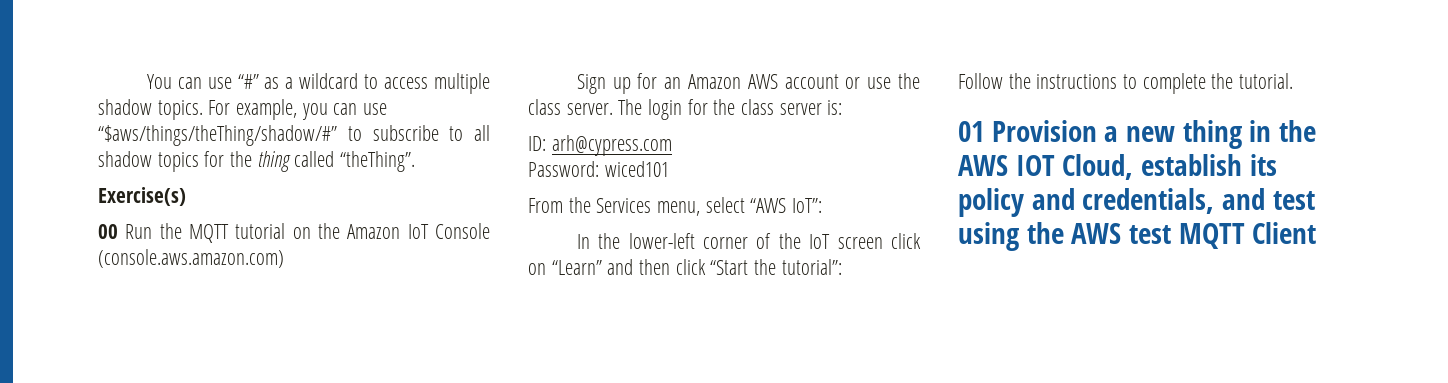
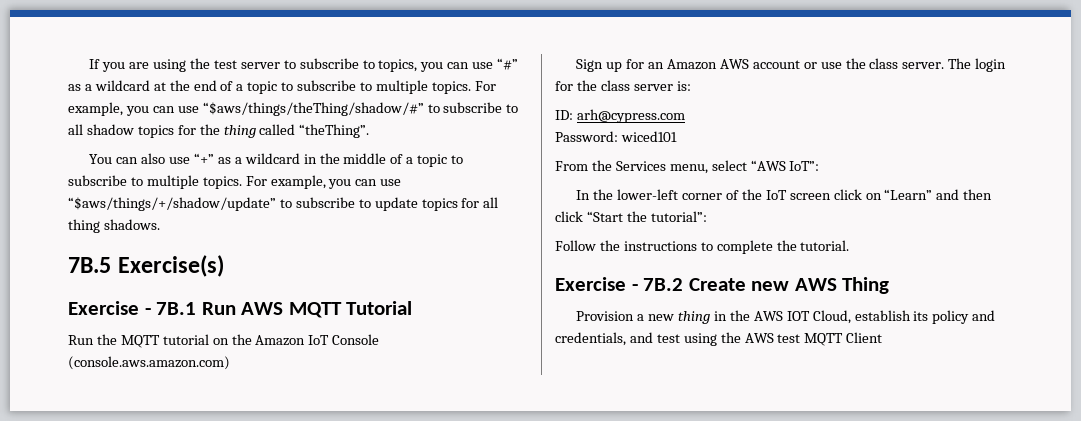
- You can use “#” as a wildcard to access multiple shadow topics.
+ If you are using the test server to subscribe to topics, you can use “#” as a wildcard at the end of a topic to subscribe to multiple topics.
- Exercise(s)
- 00 Run the MQTT tutorial on the Amazon IoT Console (console.aws.amazon.com)
+ You can also use “+” as a wildcard in the middle of a topic to subscribe to multiple topics. For example, you can use “$aws/things/+/shadow/update” to subscribe to update topics for all thing shadows.
+ 7B.5 Exercise(s)
+ Exercise - 7B.1 Run AWS MQTT Tutorial
+ Run the MQTT tutorial on the Amazon IoT Console (console.aws.amazon.com)
- 01 Provision a new thing in the AWS IOT Cloud, establish its policy and credentials, and test using the AWS test MQTT Client
+ Exercise - 7B.2 Create new AWS Thing
+ Provision a new thing in the AWS IOT Cloud, establish its policy and credentials, and test using the AWS test MQTT Client

